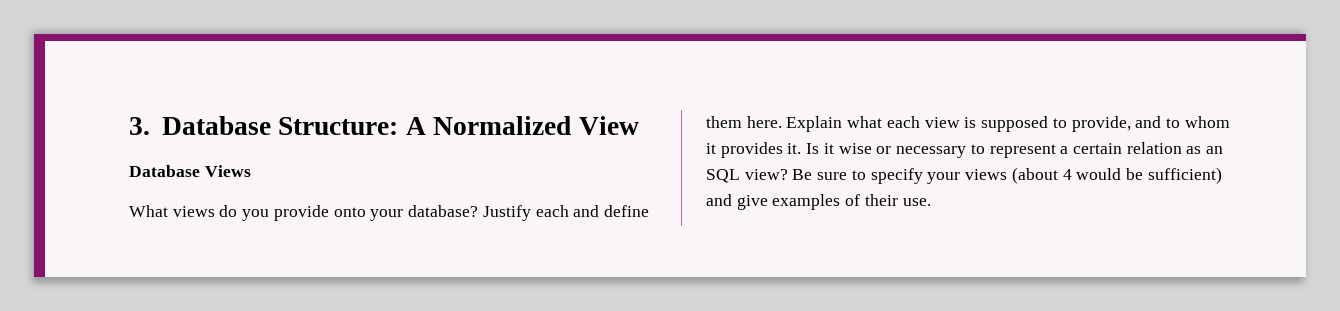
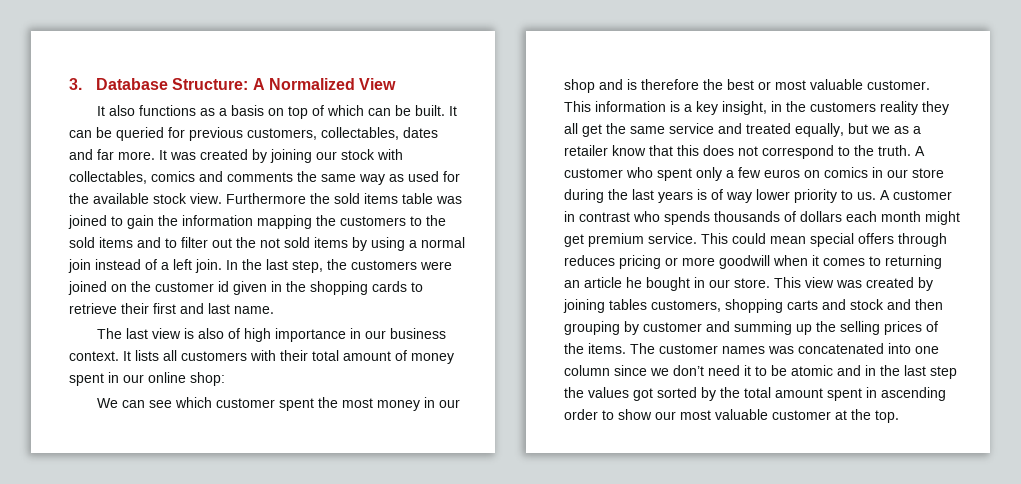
- Database Views
- What views do you provide onto your database? Justify each and define them here. Explain what each view is supposed to provide, and to whom it provides it. Is it wise or necessary to represent a certain relation as an SQL view? Be sure to specify your views (about 4 would be sufficient) and give examples of their use.
+ It also functions as a basis on top of which can be built. It can be queried for previous customers, collectables, dates and far more. It was created by joining our stock with collectables, comics and comments the same way as used for the available stock view. Furthermore the sold items table was joined to gain the information mapping the customers to the sold items and to filter out the not sold items by using a normal join instead of a left join. In the last step, the customers were joined on the customer id given in the shopping cards to retrieve their first and last name.
+ The last view is also of high importance in our business context. It lists all customers with their total amount of money spent in our online shop:
+ We can see which customer spent the most money in our shop and is therefore the best or most valuable customer. This information is a key insight, in the customers reality they all get the same service and treated equally, but we as a retailer know that this does not correspond to the truth. A customer who spent only a few euros on comics in our store during the last years is of way lower priority to us. A customer in contrast who spends thousands of dollars each month might get premium service. This could mean special offers through reduces pricing or more goodwill when it comes to returning an article he bought in our store. This view was created by joining tables customers, shopping carts and stock and then grouping by customer and summing up the selling prices of the items. The customer names was concatenated into one column since we don’t need it to be atomic and in the last step the values got sorted by the total amount spent in ascending order to show our most valuable customer at the top.

